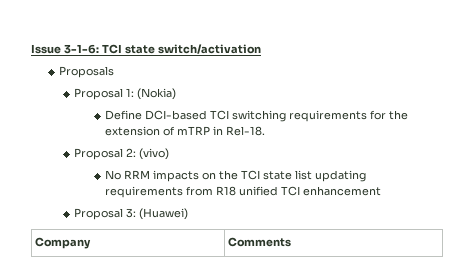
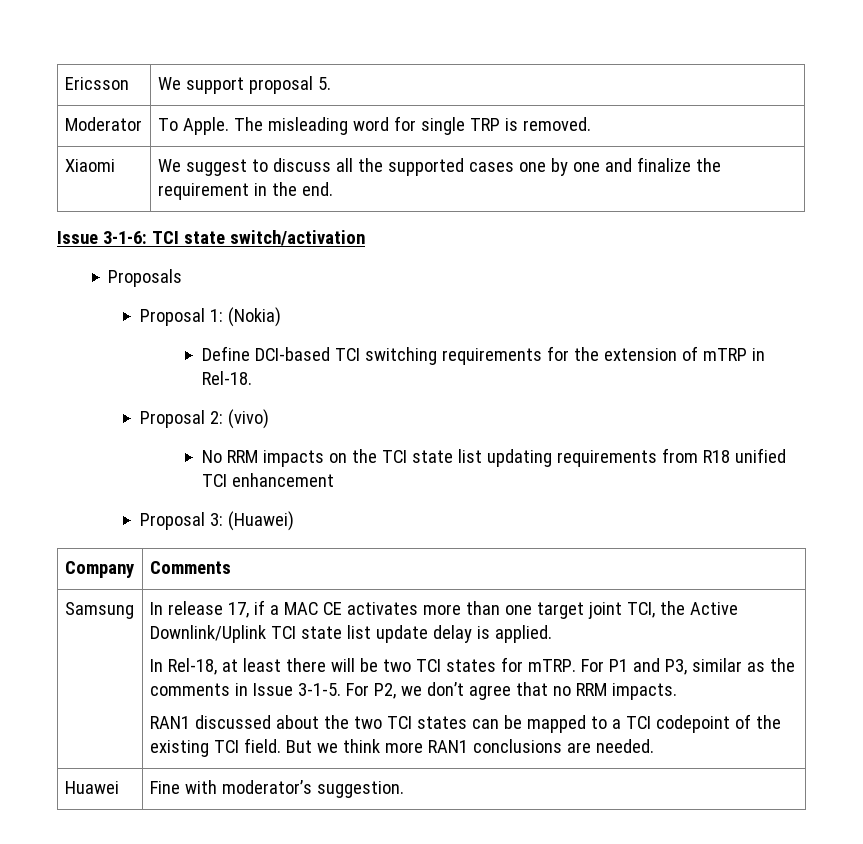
+ Ericsson | We support proposal 5.
+ Moderator | To Apple. The misleading word for single TRP is removed.
+ Xiaomi | We suggest to discuss all the supported cases one by one and finalize the requirement in the end.
+ Samsung | In release 17, if a MAC CE activates more than one target joint TCI, the Active Downlink/Uplink TCI state list update delay is applied.
+ In Rel-18, at least there will be two TCI states for mTRP. For P1 and P3, similar as the comments in Issue 3-1-5. For P2, we don’t agree that no RRM impacts.
+ RAN1 discussed about the two TCI states can be mapped to a TCI codepoint of the existing TCI field. But we think more RAN1 conclusions are needed.
+ Huawei | Fine with moderator’s suggestion.

